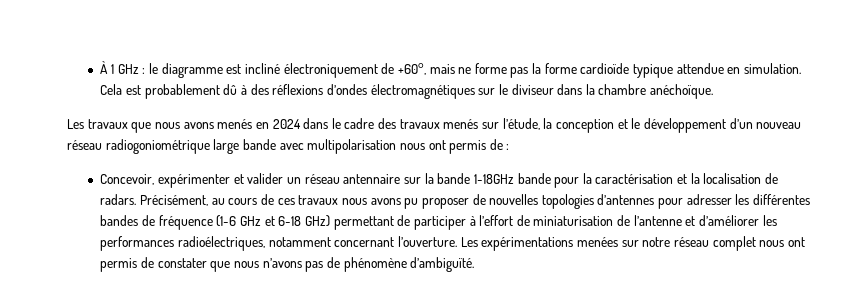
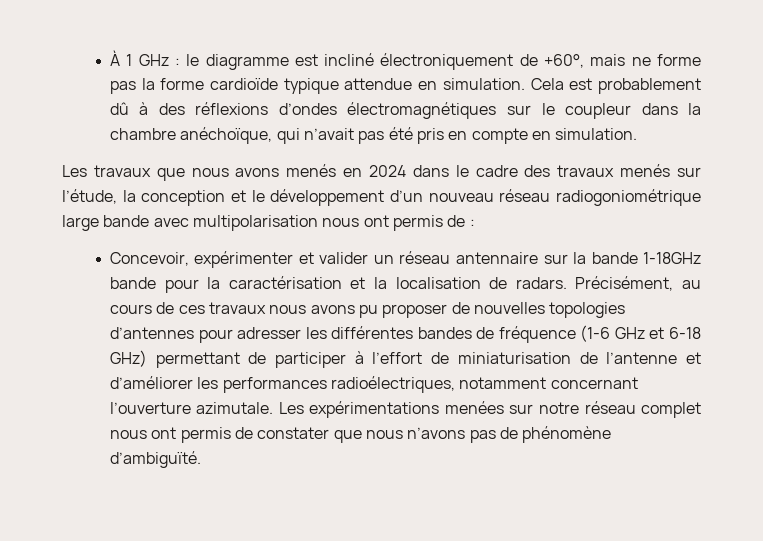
- Cela est probablement dû à des réflexions d’ondes électromagnétiques sur le diviseur dans la chambre anéchoïque.
+ Cela est probablement dû à des réflexions d’ondes électromagnétiques sur le coupleur dans la chambre anéchoïque, qui n’avait pas été pris en compte en simulation.
- Précisément, au cours de ces travaux nous avons pu proposer de nouvelles topologies d’antennes pour adresser les différentes bandes de fréquence (1-6 GHz et 6-18 GHz) permettant de participer à l’effort de miniaturisation de l’antenne et d’améliorer les performances radioélectriques, notamment concernant l’ouverture.
+ Précisément, au cours de ces travaux nous avons pu proposer de nouvelles topologies d’antennes pour adresser les différentes bandes de fréquence (1-6 GHz et 6-18 GHz) permettant de participer à l’effort de miniaturisation de l’antenne et d’améliorer les performances radioélectriques, notamment concernant l’ouverture azimutale.

